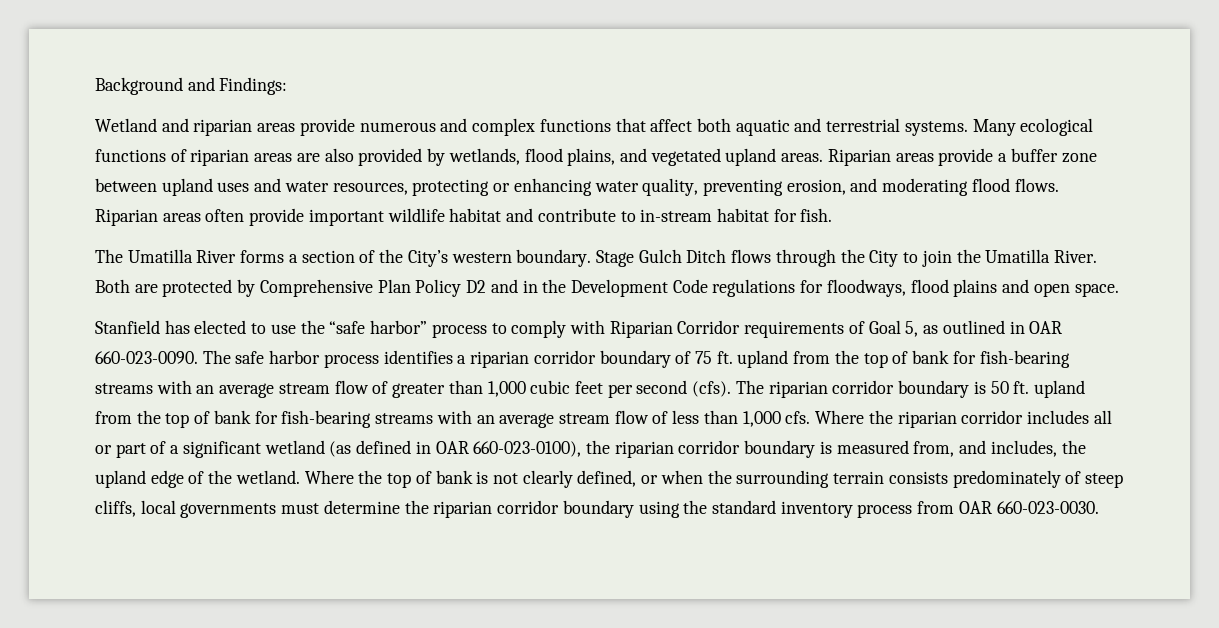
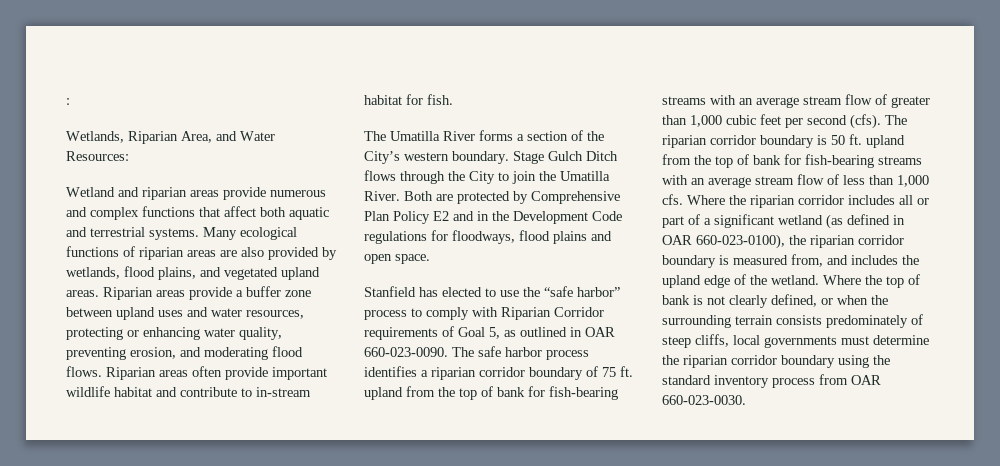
- Background and Findings:
+ :
+ Wetlands, Riparian Area, and Water Resources:
- Both are protected by Comprehensive Plan Policy D2 and in the Development Code regulations for floodways, flood plains and open space.
+ Both are protected by Comprehensive Plan Policy E2 and in the Development Code regulations for floodways, flood plains and open space.
- Where the riparian corridor includes all or part of a significant wetland (as defined in OAR 660-023-0100), the riparian corridor boundary is measured from, and includes, the upland edge of the wetland.
+ Where the riparian corridor includes all or part of a significant wetland (as defined in OAR 660-023-0100), the riparian corridor boundary is measured from, and includes the upland edge of the wetland.

